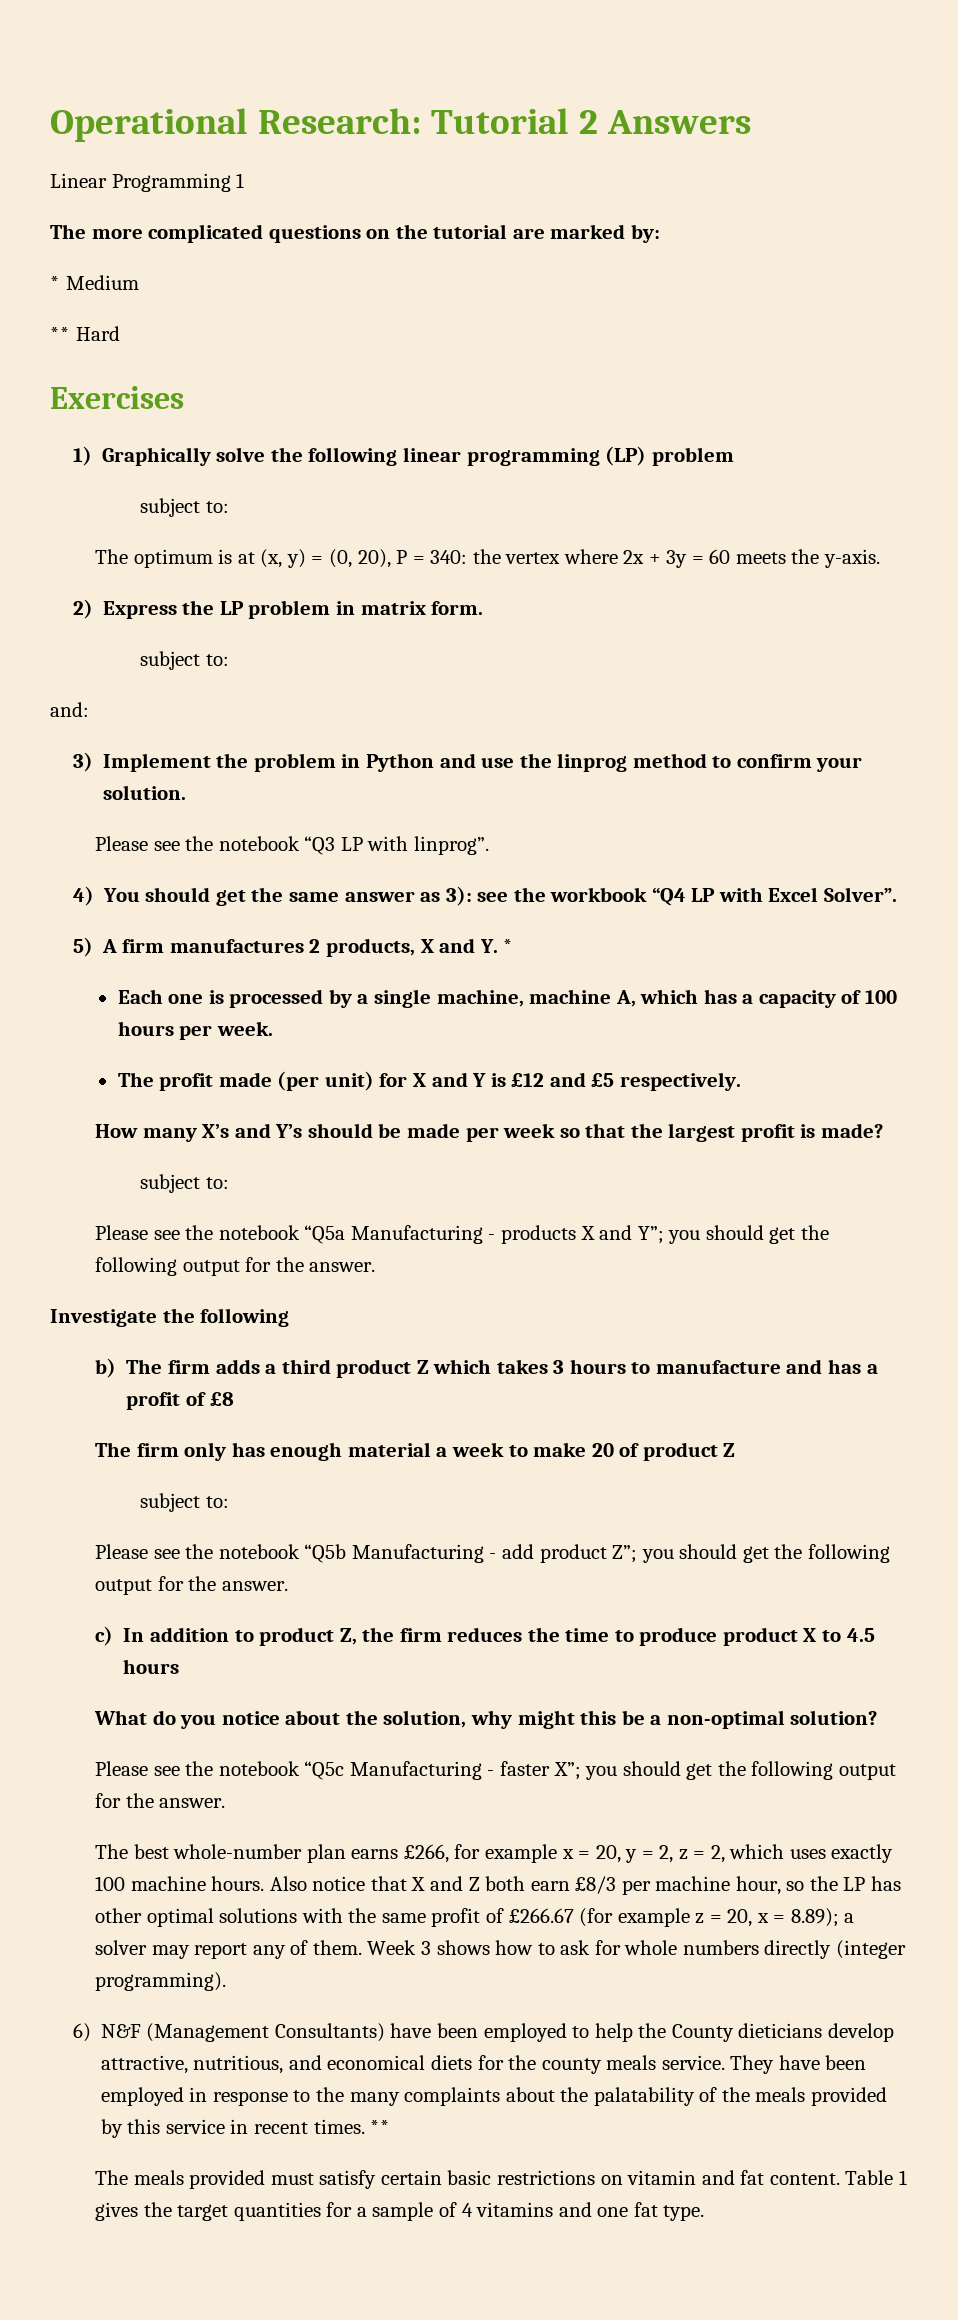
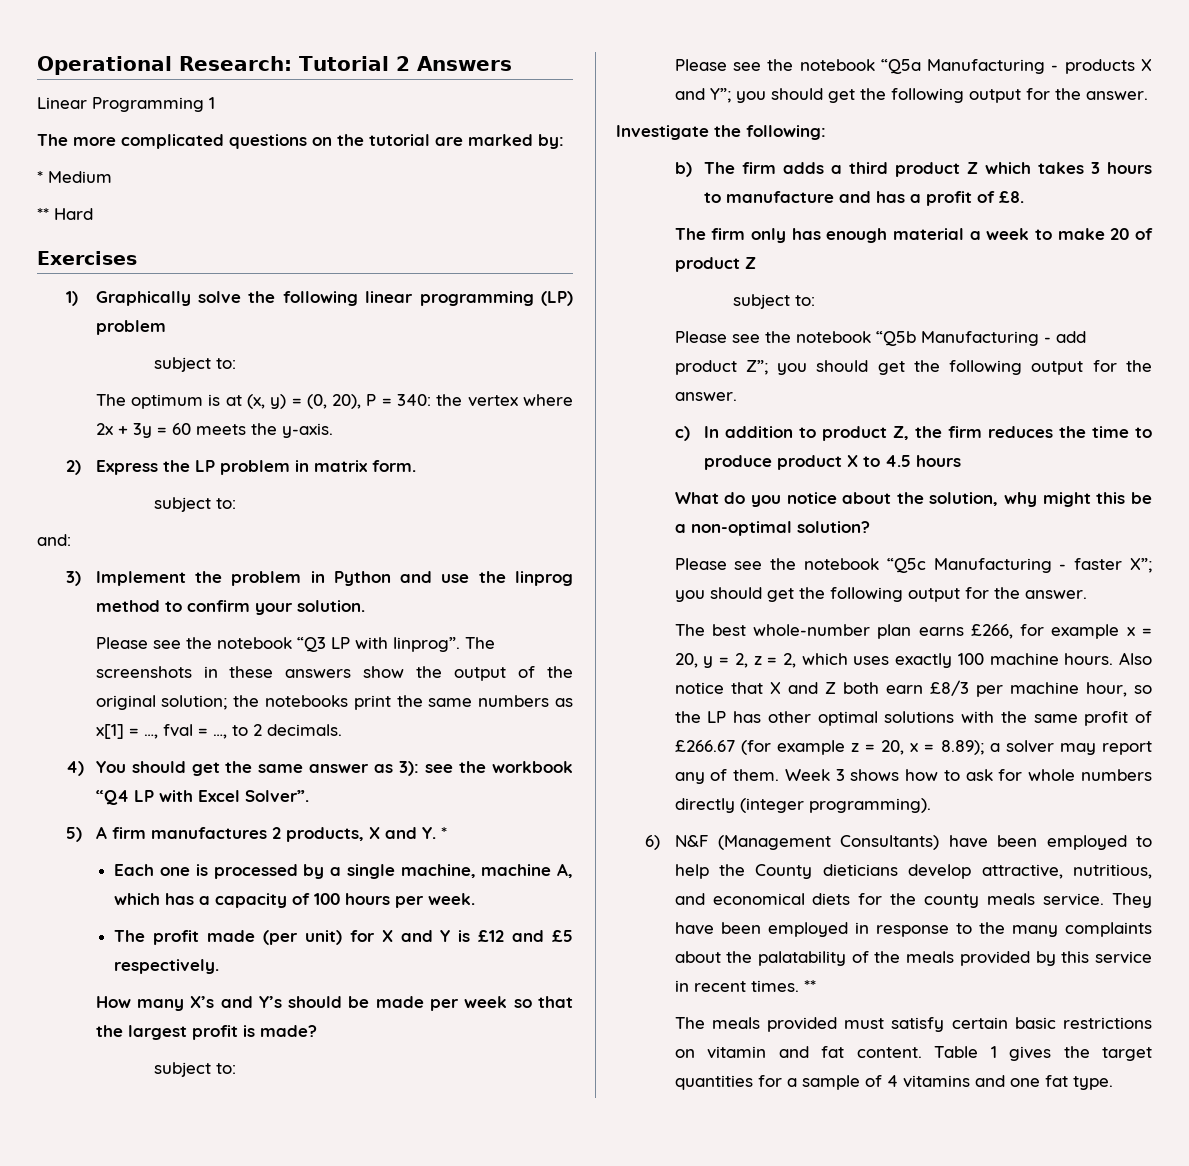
+ The screenshots in these answers show the output of the original solution; the notebooks print the same numbers as x[1] = …, fval = …, to 2 decimals.
- Investigate the following
+ Investigate the following:
- b) The firm adds a third product Z which takes 3 hours to manufacture and has a profit of £8
+ b) The firm adds a third product Z which takes 3 hours to manufacture and has a profit of £8.

